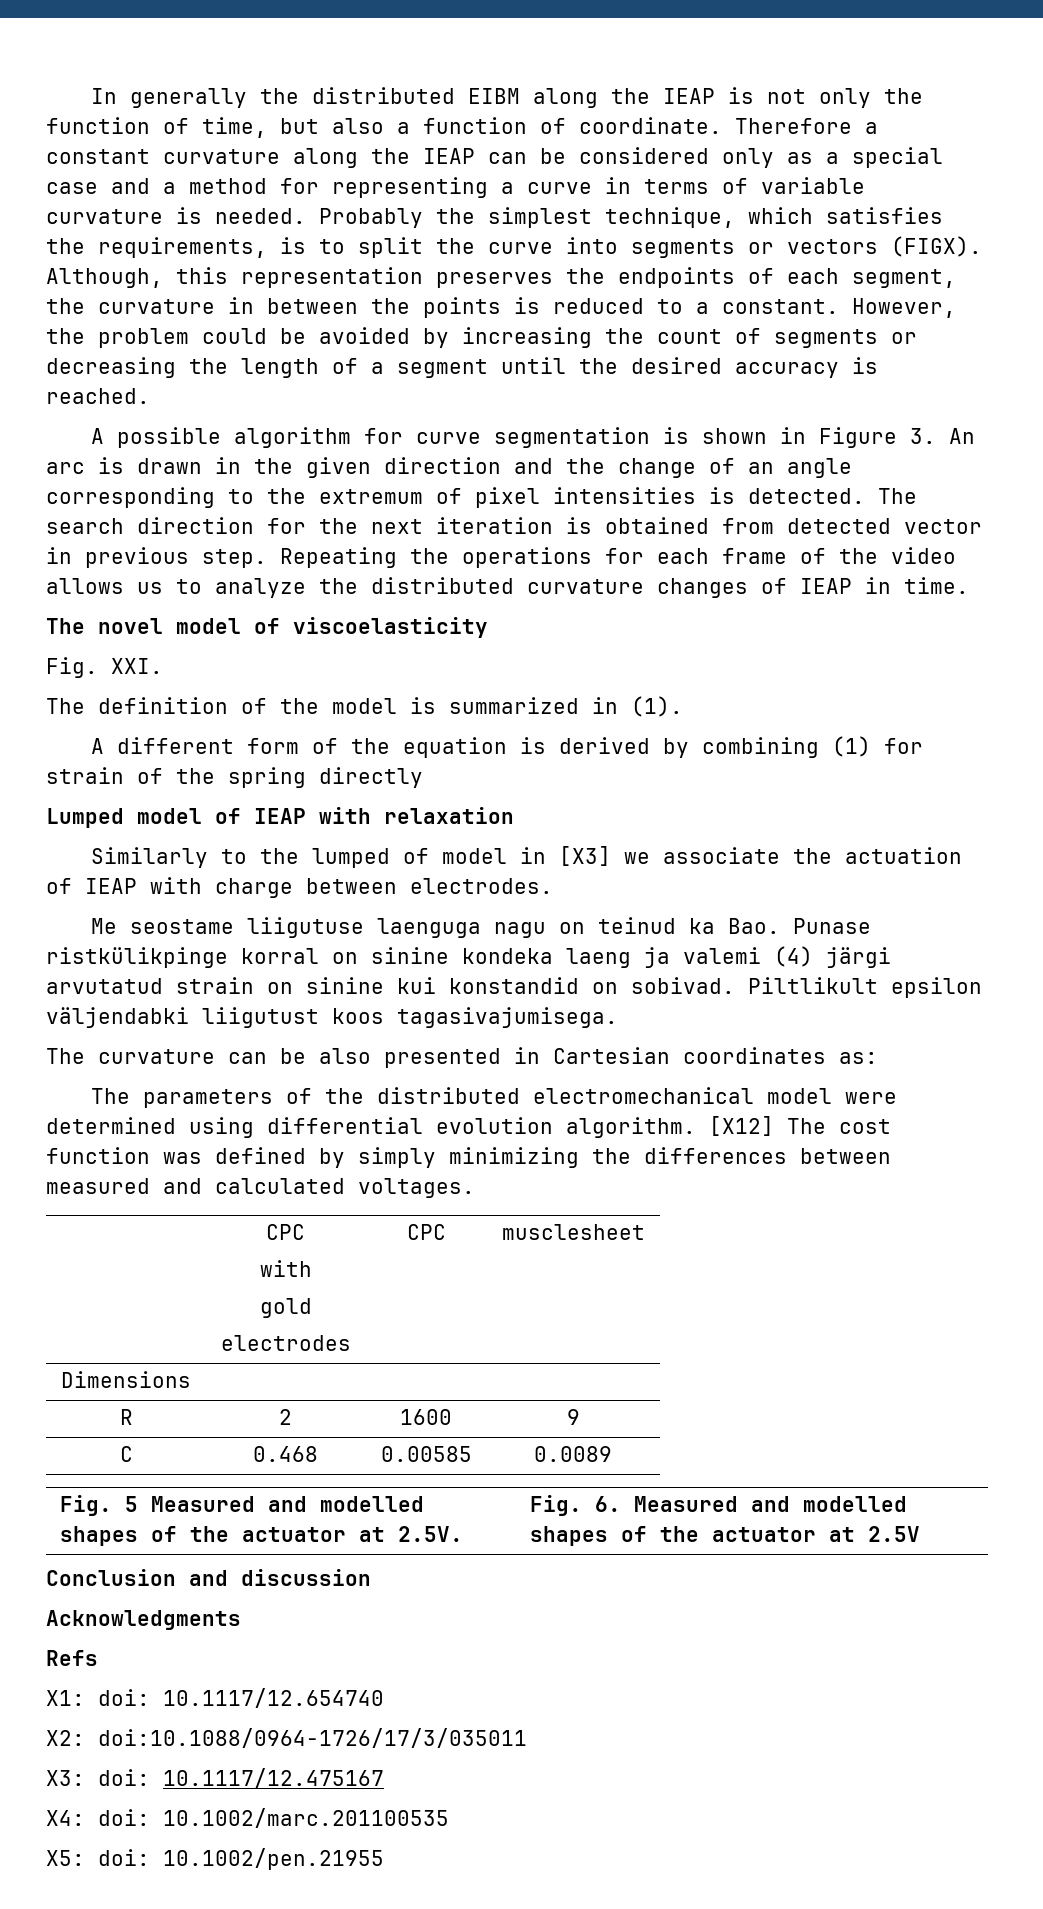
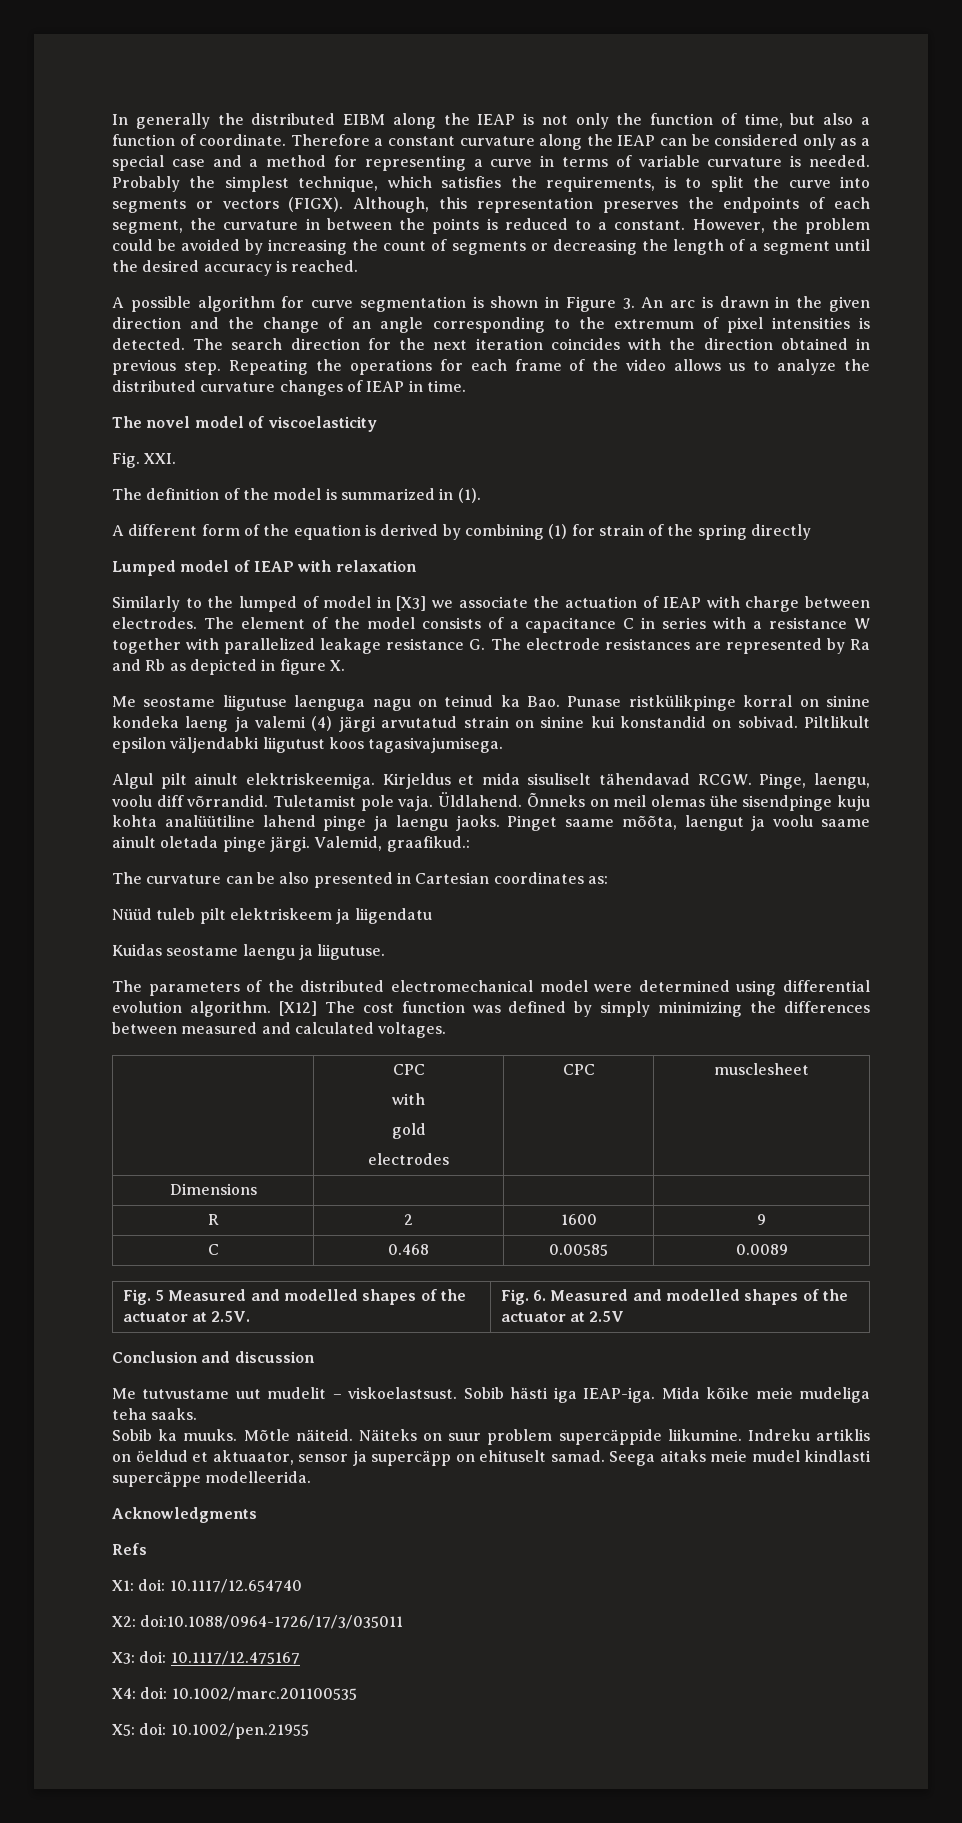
- The search direction for the next iteration is obtained from detected vector in previous step.
+ The search direction for the next iteration coincides with the direction obtained in previous step.
+ The element of the model consists of a capacitance C in series with a resistance W together with parallelized leakage resistance G. The electrode resistances are represented by Ra and Rb as depicted in figure X.
+ Algul pilt ainult elektriskeemiga. Kirjeldus et mida sisuliselt tähendavad RCGW. Pinge, laengu, voolu diff võrrandid. Tuletamist pole vaja. Üldlahend. Õnneks on meil olemas ühe sisendpinge kuju kohta analüütiline lahend pinge ja laengu jaoks. Pinget saame mõõta, laengut ja voolu saame ainult oletada pinge järgi. Valemid, graafikud.:
+ Nüüd tuleb pilt elektriskeem ja liigendatu
+ Kuidas seostame laengu ja liigutuse.
+ Me tutvustame uut mudelit – viskoelastsust. Sobib hästi iga IEAP-iga. Mida kõike meie mudeliga teha saaks.
+ Sobib ka muuks. Mõtle näiteid. Näiteks on suur problem supercäppide liikumine. Indreku artiklis on öeldud et aktuaator, sensor ja supercäpp on ehituselt samad. Seega aitaks meie mudel kindlasti supercäppe modelleerida.

